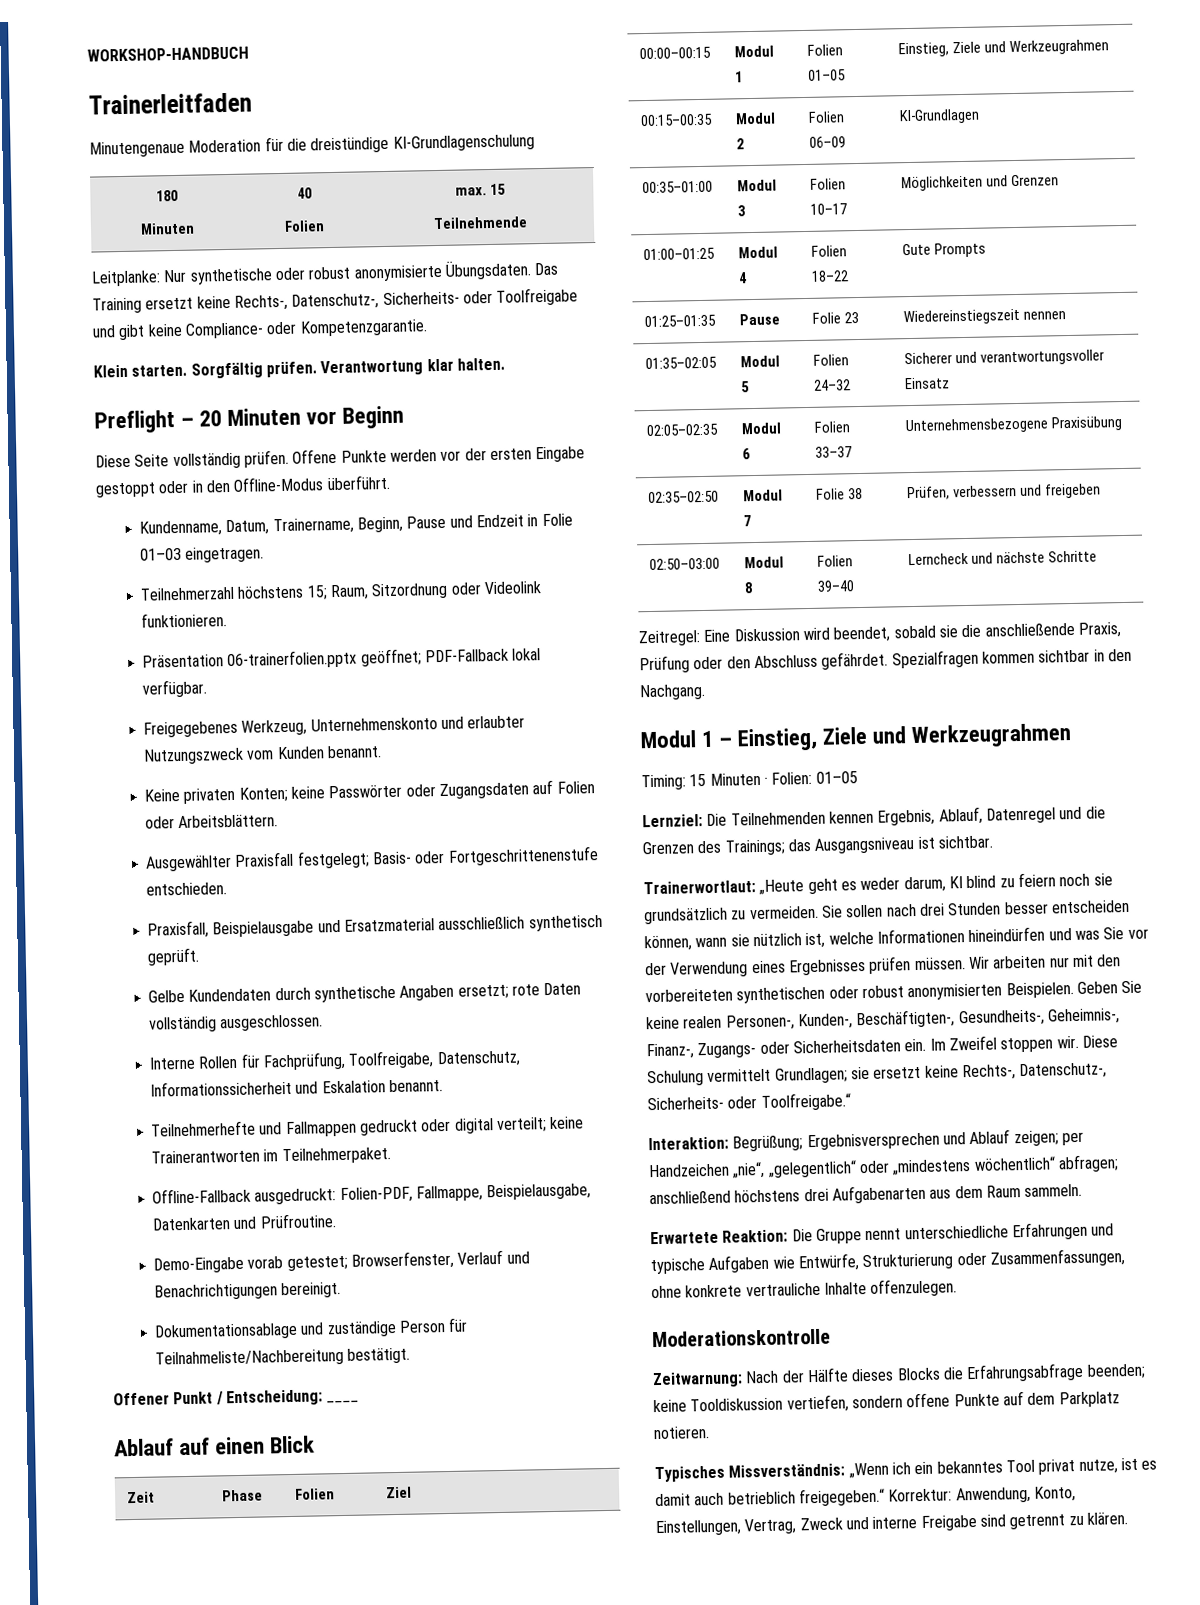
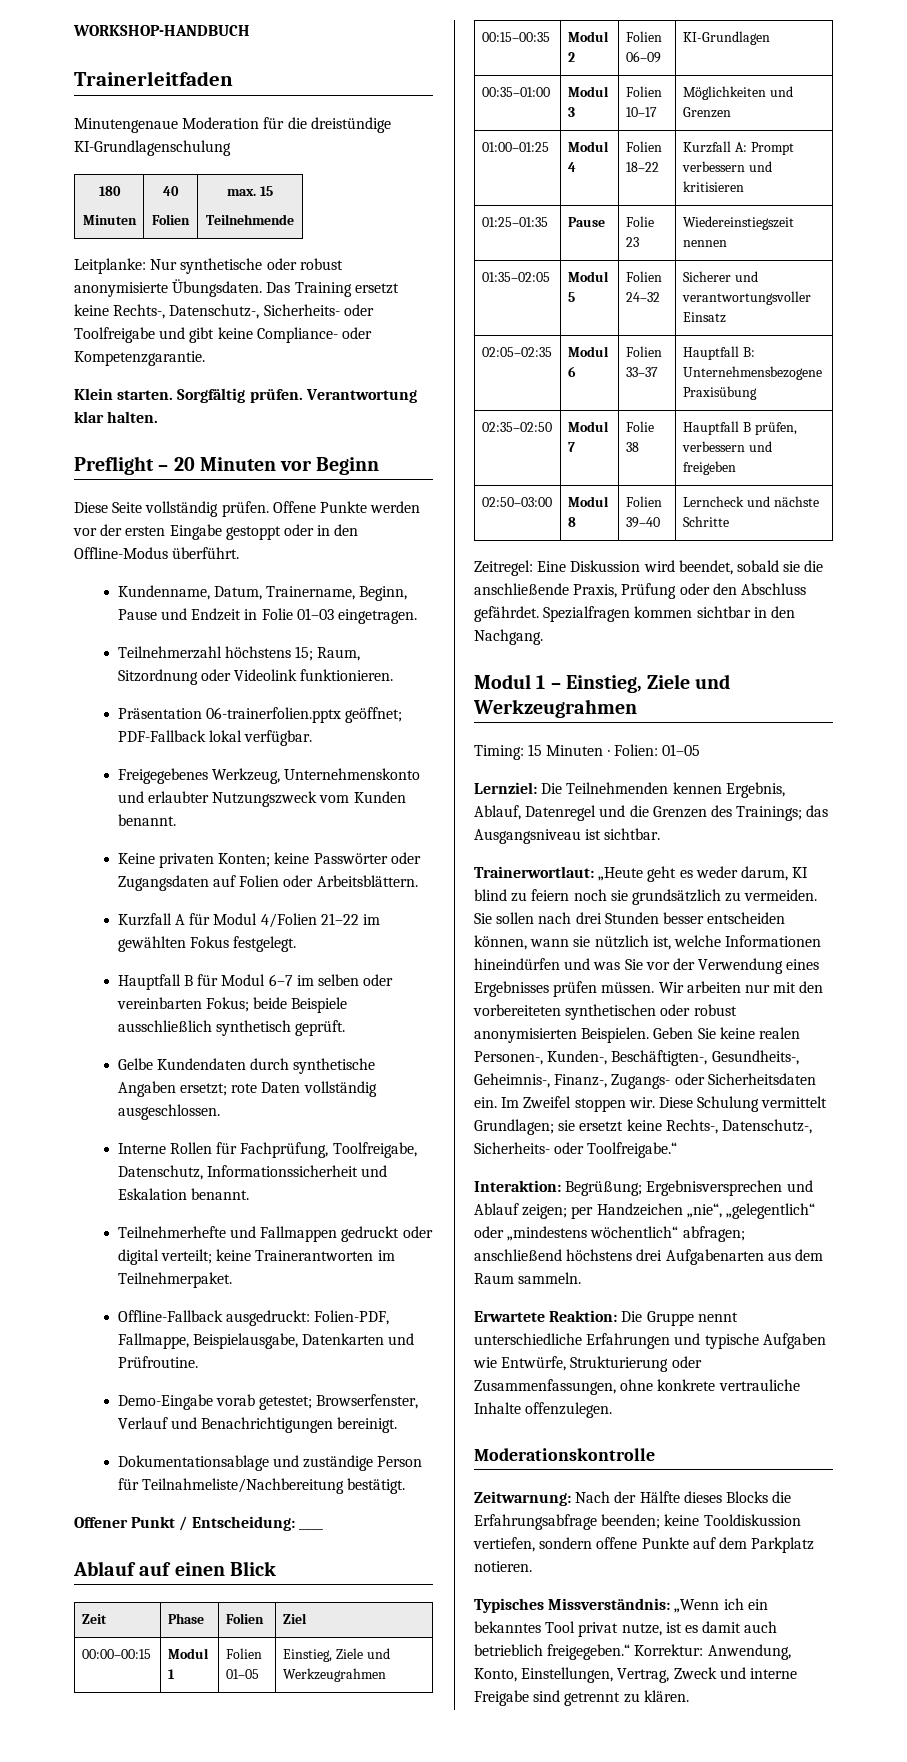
- Ausgewählter Praxisfall festgelegt; Basis- oder Fortgeschrittenenstufe entschieden.
- Praxisfall, Beispielausgabe und Ersatzmaterial ausschließlich synthetisch geprüft.
+ Kurzfall A für Modul 4/Folien 21–22 im gewählten Fokus festgelegt.
+ Hauptfall B für Modul 6–7 im selben oder vereinbarten Fokus; beide Beispiele ausschließlich synthetisch geprüft.
- 01:00–01:25 | Modul 4 | Folien 18–22 | Gute Prompts
+ 01:00–01:25 | Modul 4 | Folien 18–22 | Kurzfall A: Prompt verbessern und kritisieren
- 02:05–02:35 | Modul 6 | Folien 33–37 | Unternehmensbezogene Praxisübung
+ 02:05–02:35 | Modul 6 | Folien 33–37 | Hauptfall B: Unternehmensbezogene Praxisübung
- 02:35–02:50 | Modul 7 | Folie 38 | Prüfen, verbessern und freigeben
+ 02:35–02:50 | Modul 7 | Folie 38 | Hauptfall B prüfen, verbessern und freigeben

